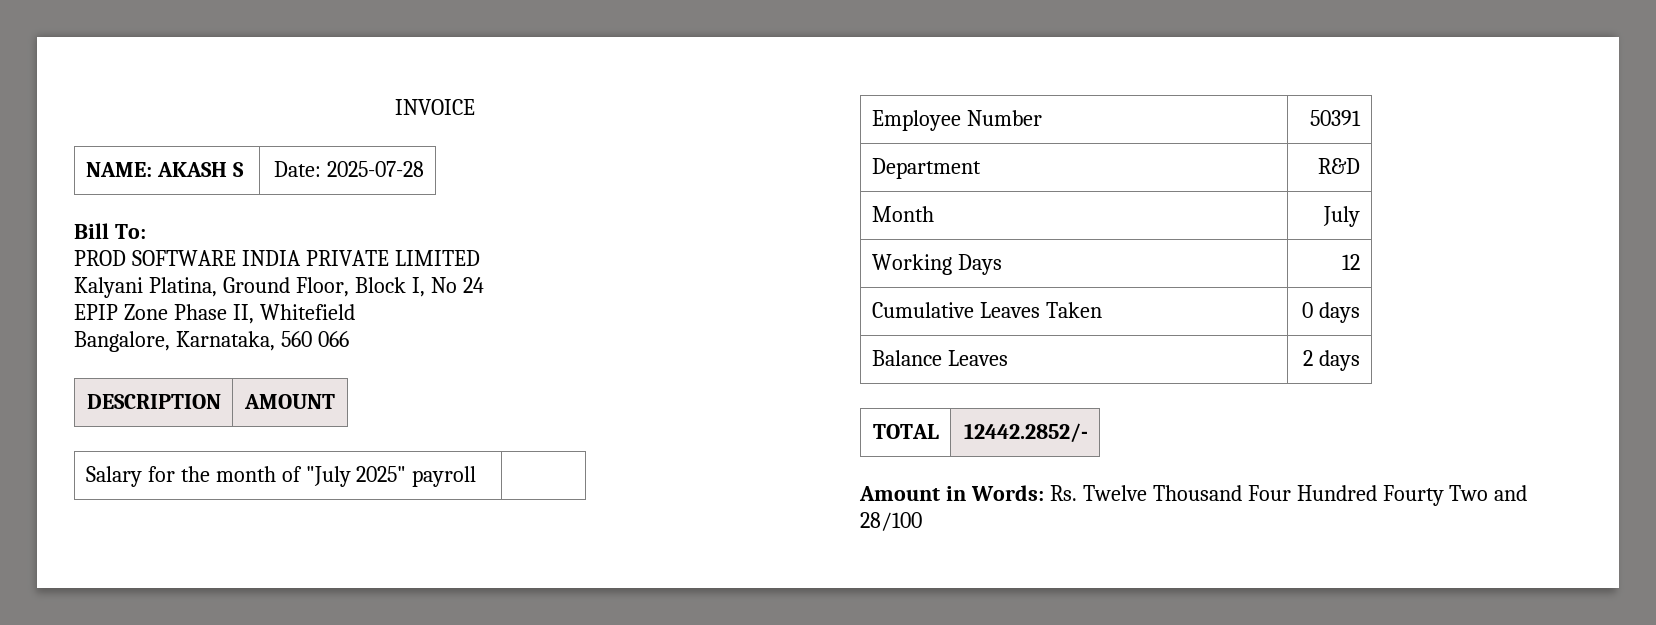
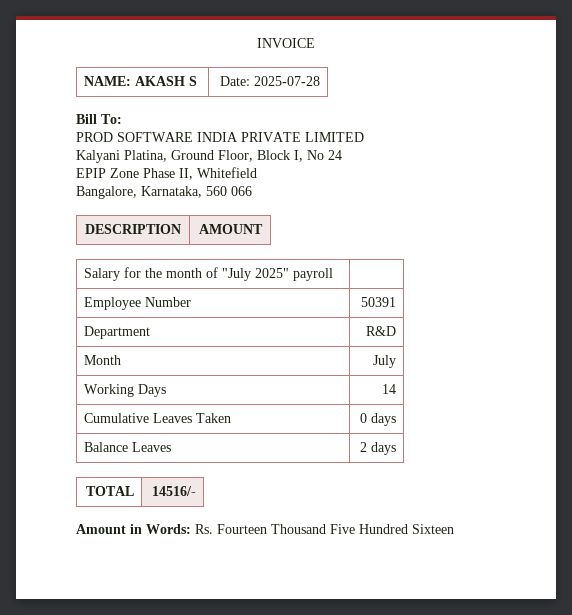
- Working Days | 12
+ Working Days | 14
- TOTAL | 12442.2852/-
+ TOTAL | 14516/-
- Amount in Words: Rs. Twelve Thousand Four Hundred Fourty Two and 28/100
+ Amount in Words: Rs. Fourteen Thousand Five Hundred Sixteen

